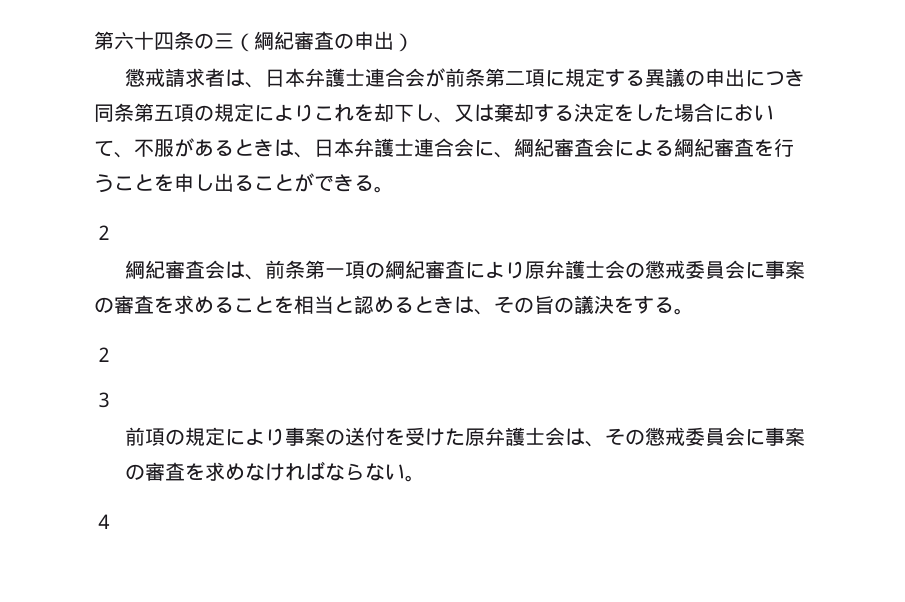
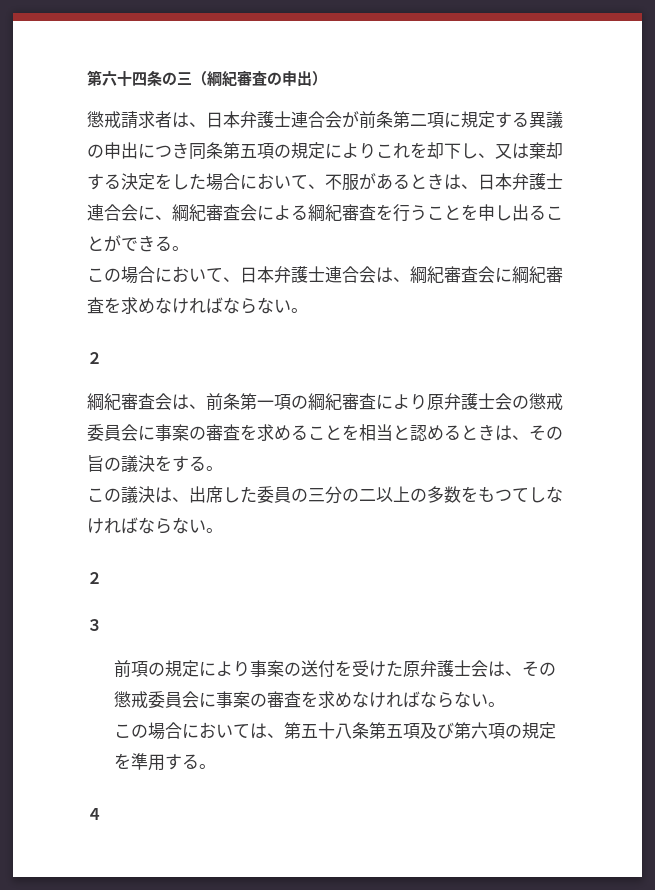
+ この場合において、日本弁護士連合会は、綱紀審査会に綱紀審査を求めなければならない。
+ この議決は、出席した委員の三分の二以上の多数をもつてしなければならない。
+ この場合においては、第五十八条第五項及び第六項の規定を準用する。

